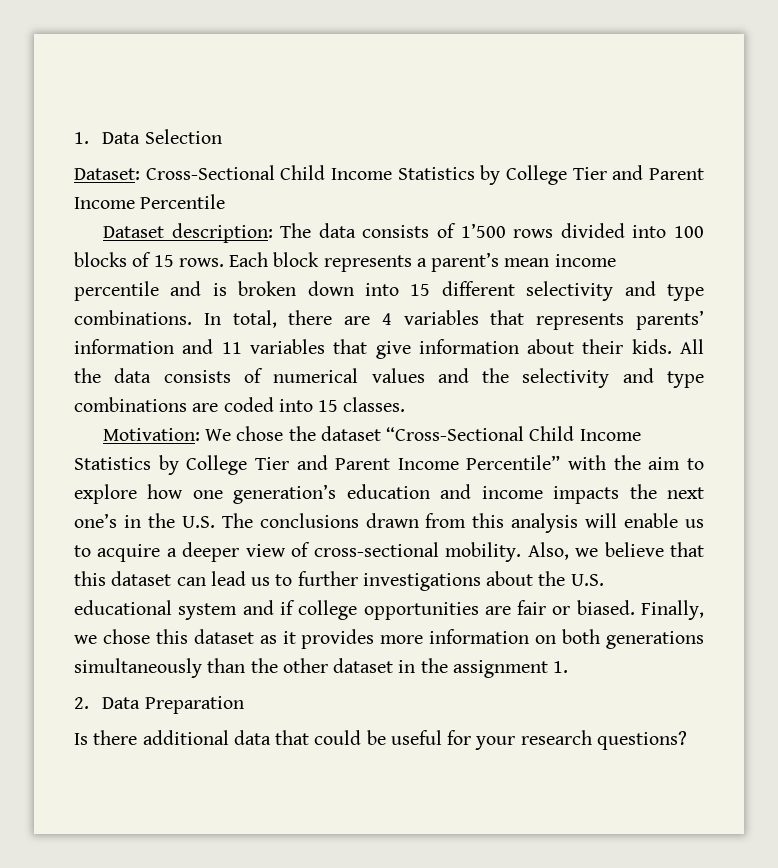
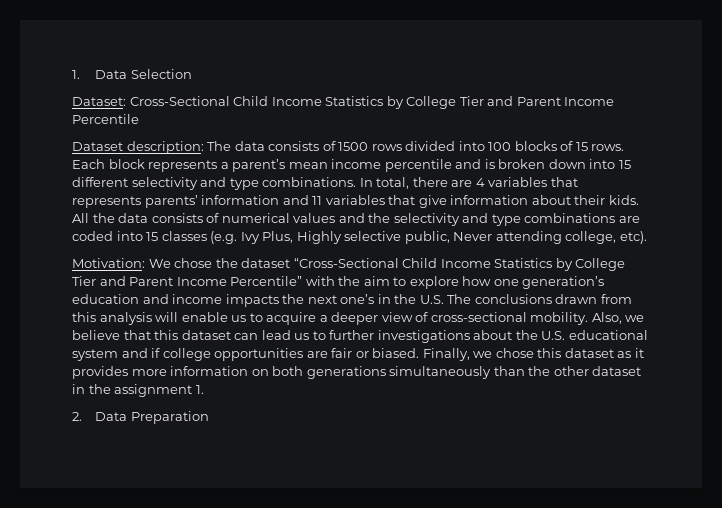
- Dataset description: The data consists of 1’500 rows divided into 100 blocks of 15 rows.
+ Dataset description: The data consists of 1500 rows divided into 100 blocks of 15 rows.
- All the data consists of numerical values and the selectivity and type combinations are coded into 15 classes.
+ All the data consists of numerical values and the selectivity and type combinations are coded into 15 classes (e.g. Ivy Plus, Highly selective public, Never attending college, etc).
- Is there additional data that could be useful for your research questions?

